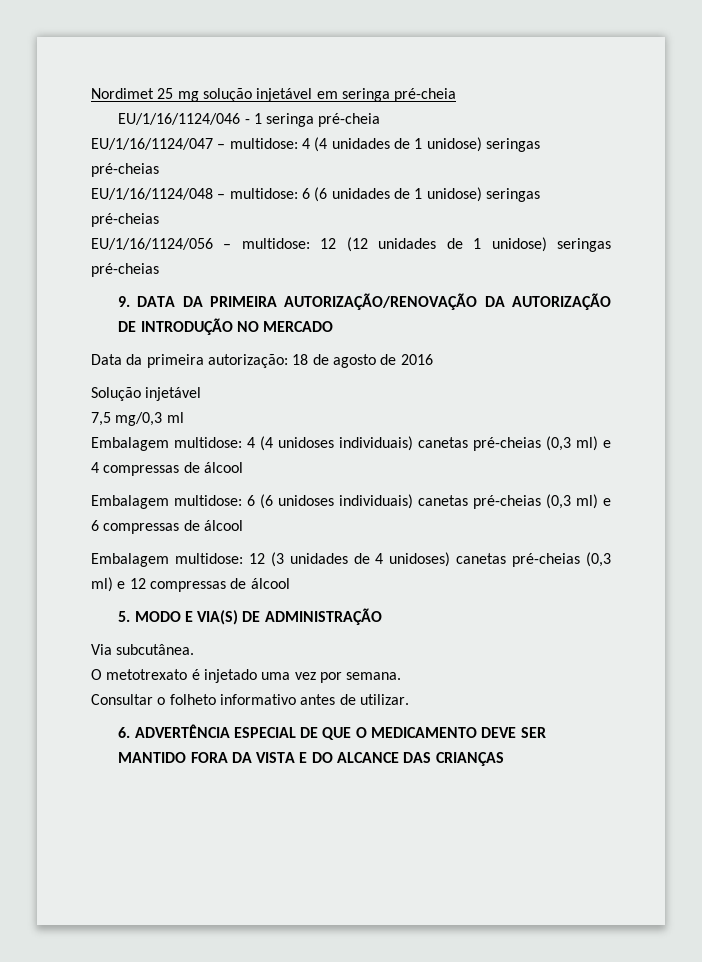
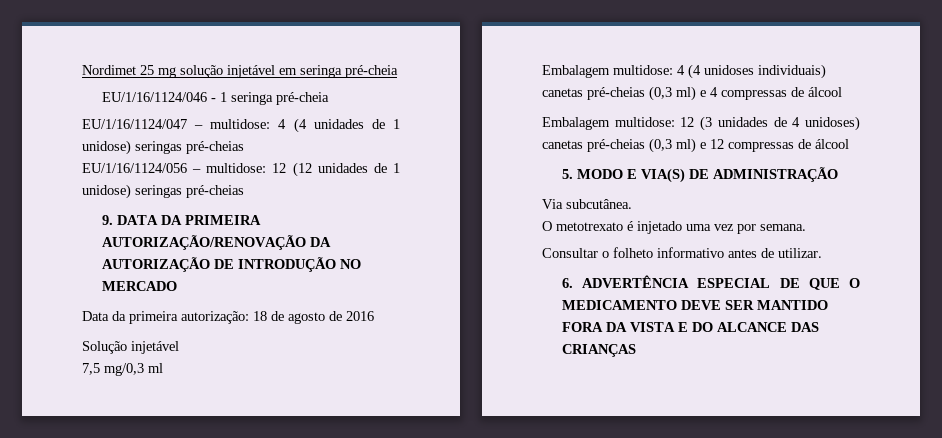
- EU/1/16/1124/048 – multidose: 6 (6 unidades de 1 unidose) seringas pré-cheias
- Embalagem multidose: 6 (6 unidoses individuais) canetas pré-cheias (0,3 ml) e 6 compressas de álcool

